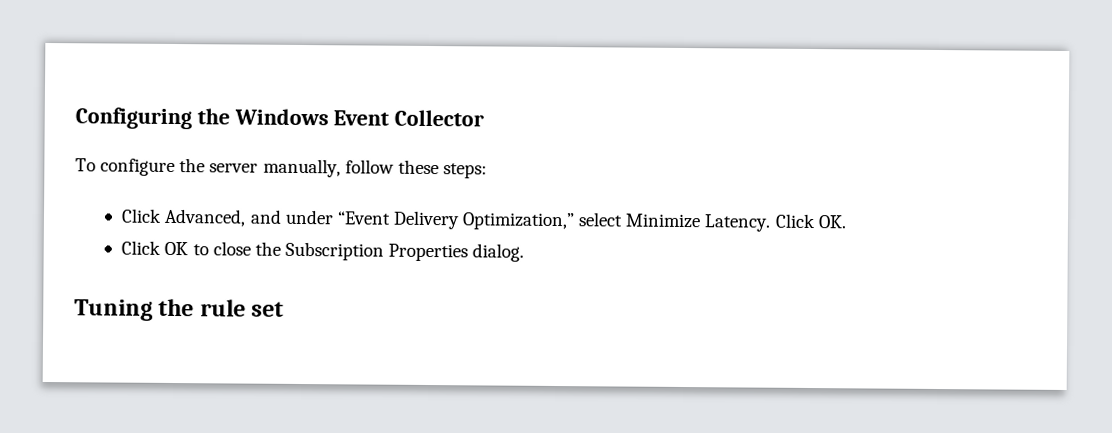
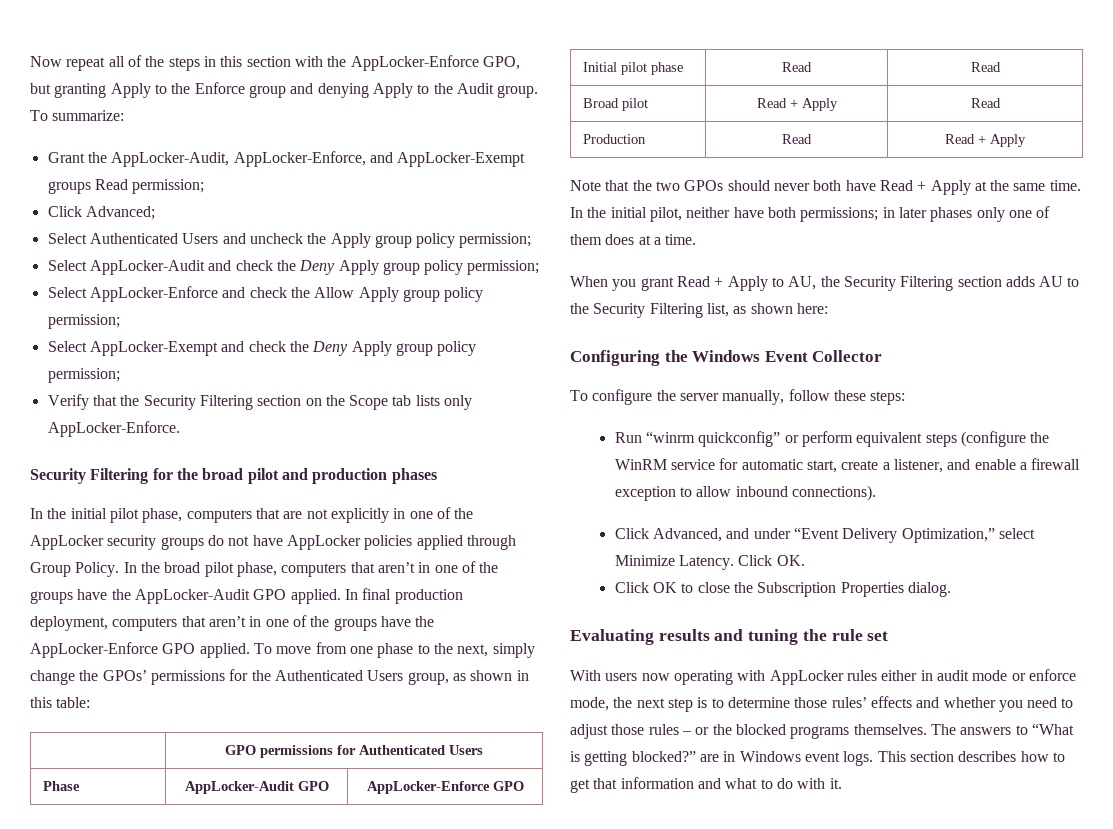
+ Now repeat all of the steps in this section with the AppLocker-Enforce GPO, but granting Apply to the Enforce group and denying Apply to the Audit group. To summarize:
+ Grant the AppLocker-Audit, AppLocker-Enforce, and AppLocker-Exempt groups Read permission;
+ Click Advanced;
+ Select Authenticated Users and uncheck the Apply group policy permission;
+ Select AppLocker-Audit and check the Deny Apply group policy permission;
+ Select AppLocker-Enforce and check the Allow Apply group policy permission;
+ Select AppLocker-Exempt and check the Deny Apply group policy permission;
+ Verify that the Security Filtering section on the Scope tab lists only AppLocker-Enforce.
+ Security Filtering for the broad pilot and production phases
+ In the initial pilot phase, computers that are not explicitly in one of the AppLocker security groups do not have AppLocker policies applied through Group Policy. In the broad pilot phase, computers that aren’t in one of the groups have the AppLocker-Audit GPO applied. In final production deployment, computers that aren’t in one of the groups have the AppLocker-Enforce GPO applied. To move from one phase to the next, simply change the GPOs’ permissions for the Authenticated Users group, as shown in this table:
+ | GPO permissions for Authenticated Users
+ Phase | AppLocker-Audit GPO | AppLocker-Enforce GPO
+ Initial pilot phase | Read | Read
+ Broad pilot | Read + Apply | Read
+ Production | Read | Read + Apply
+ Note that the two GPOs should never both have Read + Apply at the same time. In the initial pilot, neither have both permissions; in later phases only one of them does at a time.
+ When you grant Read + Apply to AU, the Security Filtering section adds AU to the Security Filtering list, as shown here:
+ Run “winrm quickconfig” or perform equivalent steps (configure the WinRM service for automatic start, create a listener, and enable a firewall exception to allow inbound connections).
- Tuning the rule set
+ Evaluating results and tuning the rule set
+ With users now operating with AppLocker rules either in audit mode or enforce mode, the next step is to determine those rules’ effects and whether you need to adjust those rules – or the blocked programs themselves. The answers to “What is getting blocked?” are in Windows event logs. This section describes how to get that information and what to do with it.

